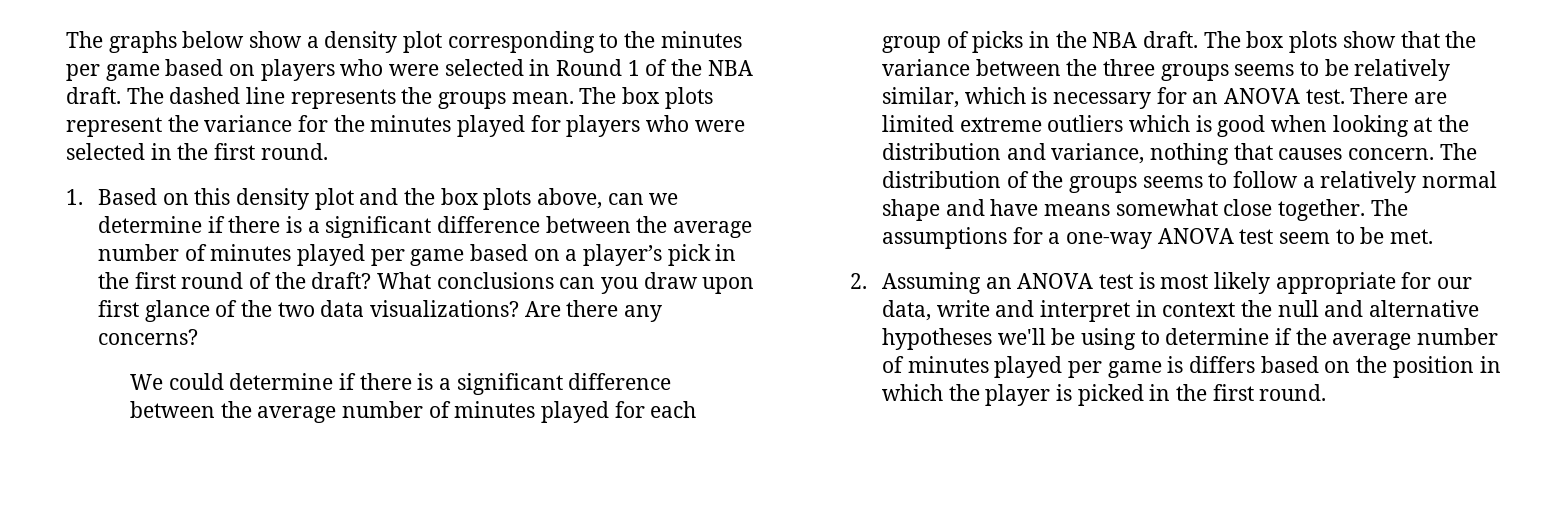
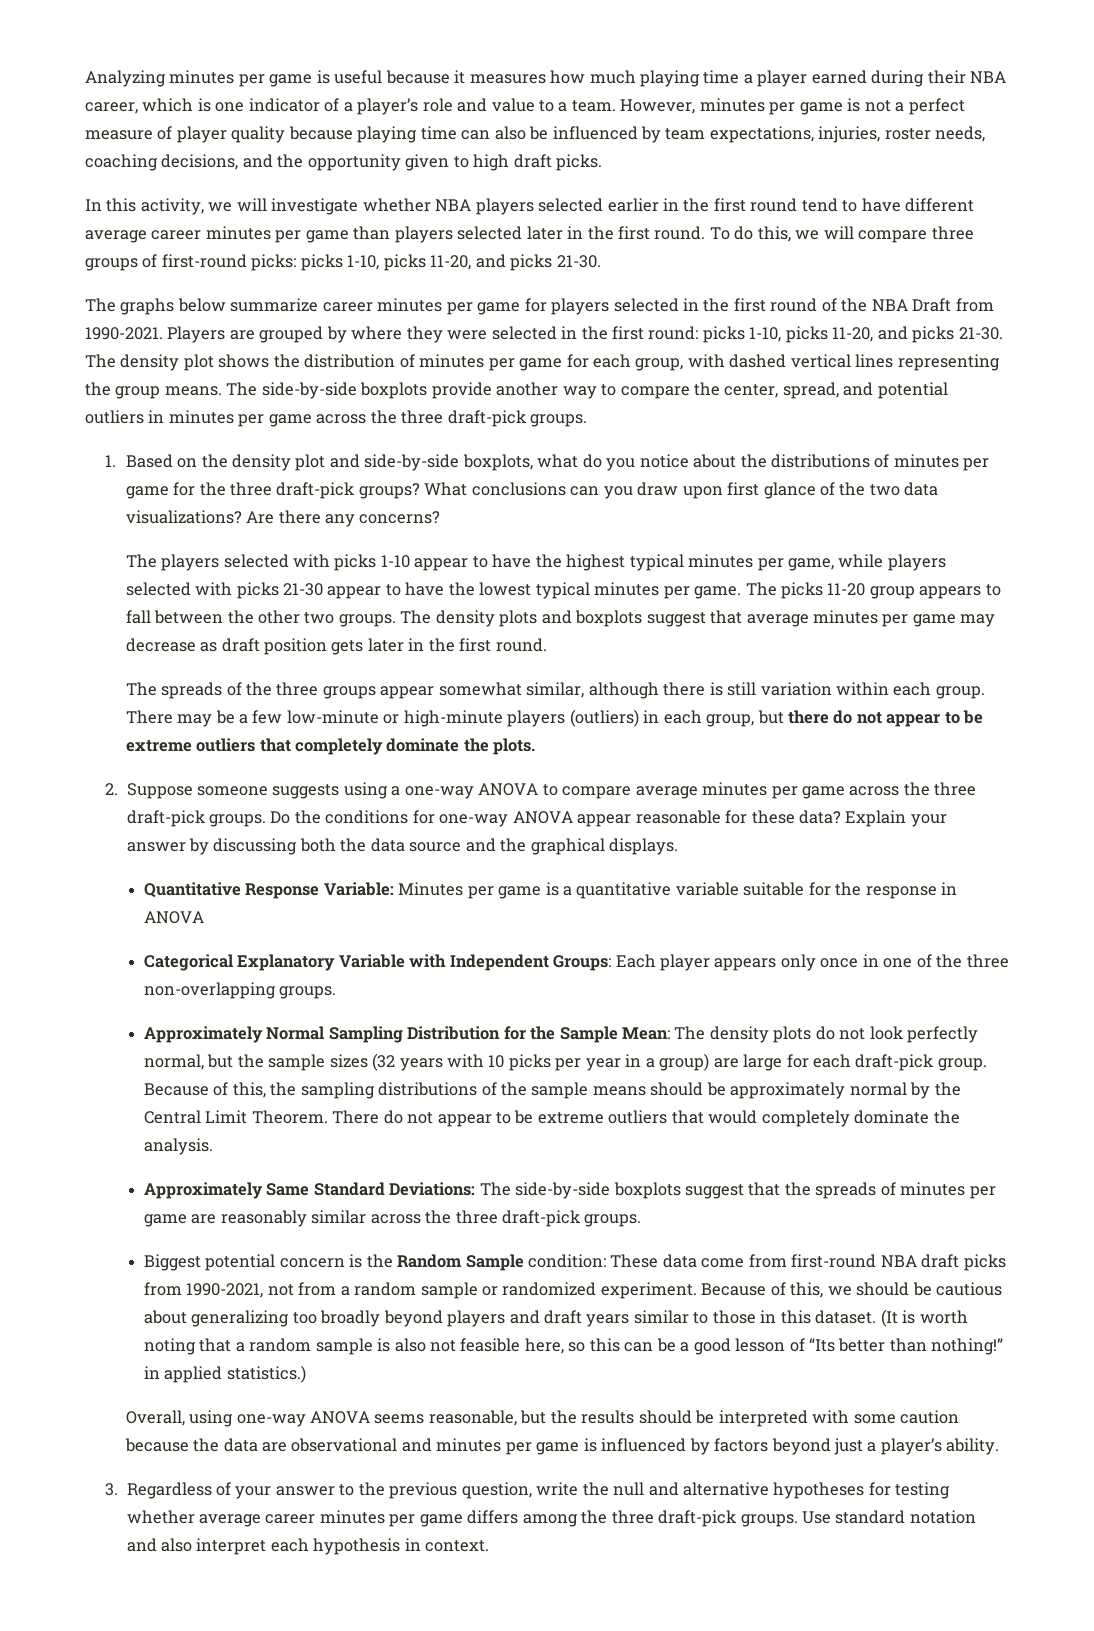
- The graphs below show a density plot corresponding to the minutes per game based on players who were selected in Round 1 of the NBA draft. The dashed line represents the groups mean. The box plots represent the variance for the minutes played for players who were selected in the first round.
- 1. Based on this density plot and the box plots above, can we determine if there is a significant difference between the average number of minutes played per game based on a player’s pick in the first round of the draft?
+ Analyzing minutes per game is useful because it measures how much playing time a player earned during their NBA career, which is one indicator of a player’s role and value to a team. However, minutes per game is not a perfect measure of player quality because playing time can also be influenced by team expectations, injuries, roster needs, coaching decisions, and the opportunity given to high draft picks.
+ In this activity, we will investigate whether NBA players selected earlier in the first round tend to have different average career minutes per game than players selected later in the first round. To do this, we will compare three groups of first-round picks: picks 1-10, picks 11-20, and picks 21-30.
+ The graphs below summarize career minutes per game for players selected in the first round of the NBA Draft from 1990-2021. Players are grouped by where they were selected in the first round: picks 1-10, picks 11-20, and picks 21-30. The density plot shows the distribution of minutes per game for each group, with dashed vertical lines representing the group means. The side-by-side boxplots provide another way to compare the center, spread, and potential outliers in minutes per game across the three draft-pick groups.
+ 1. Based on the density plot and side-by-side boxplots, what do you notice about the distributions of minutes per game for the three draft-pick groups?
- We could determine if there is a significant difference between the average number of minutes played for each group of picks in the NBA draft. The box plots show that the variance between the three groups seems to be relatively similar, which is necessary for an ANOVA test. There are limited extreme outliers which is good when looking at the distribution and variance, nothing that causes concern. The distribution of the groups seems to follow a relatively normal shape and have means somewhat close together. The assumptions for a one-way ANOVA test seem to be met.
- 2. Assuming an ANOVA test is most likely appropriate for our data, write and interpret in context the null and alternative hypotheses we'll be using to determine if the average number of minutes played per game is differs based on the position in which the player is picked in the first round.
+ The players selected with picks 1-10 appear to have the highest typical minutes per game, while players selected with picks 21-30 appear to have the lowest typical minutes per game. The picks 11-20 group appears to fall between the other two groups. The density plots and boxplots suggest that average minutes per game may decrease as draft position gets later in the first round.
+ The spreads of the three groups appear somewhat similar, although there is still variation within each group. There may be a few low-minute or high-minute players (outliers) in each group, but there do not appear to be extreme outliers that completely dominate the plots.
+ 2. Suppose someone suggests using a one-way ANOVA to compare average minutes per game across the three draft-pick groups. Do the conditions for one-way ANOVA appear reasonable for these data? Explain your answer by discussing both the data source and the graphical displays.
+ Quantitative Response Variable: Minutes per game is a quantitative variable suitable for the response in ANOVA
+ Categorical Explanatory Variable with Independent Groups: Each player appears only once in one of the three non-overlapping groups.
+ Approximately Normal Sampling Distribution for the Sample Mean: The density plots do not look perfectly normal, but the sample sizes (32 years with 10 picks per year in a group) are large for each draft-pick group. Because of this, the sampling distributions of the sample means should be approximately normal by the Central Limit Theorem. There do not appear to be extreme outliers that would completely dominate the analysis.
+ Approximately Same Standard Deviations: The side-by-side boxplots suggest that the spreads of minutes per game are reasonably similar across the three draft-pick groups.
+ Biggest potential concern is the Random Sample condition: These data come from first-round NBA draft picks from 1990-2021, not from a random sample or randomized experiment. Because of this, we should be cautious about generalizing too broadly beyond players and draft years similar to those in this dataset. (It is worth noting that a random sample is also not feasible here, so this can be a good lesson of “Its better than nothing!” in applied statistics.)
+ Overall, using one-way ANOVA seems reasonable, but the results should be interpreted with some caution because the data are observational and minutes per game is influenced by factors beyond just a player’s ability.
+ 3. Regardless of your answer to the previous question, write the null and alternative hypotheses for testing whether average career minutes per game differs among the three draft-pick groups. Use standard notation and also interpret each hypothesis in context.

